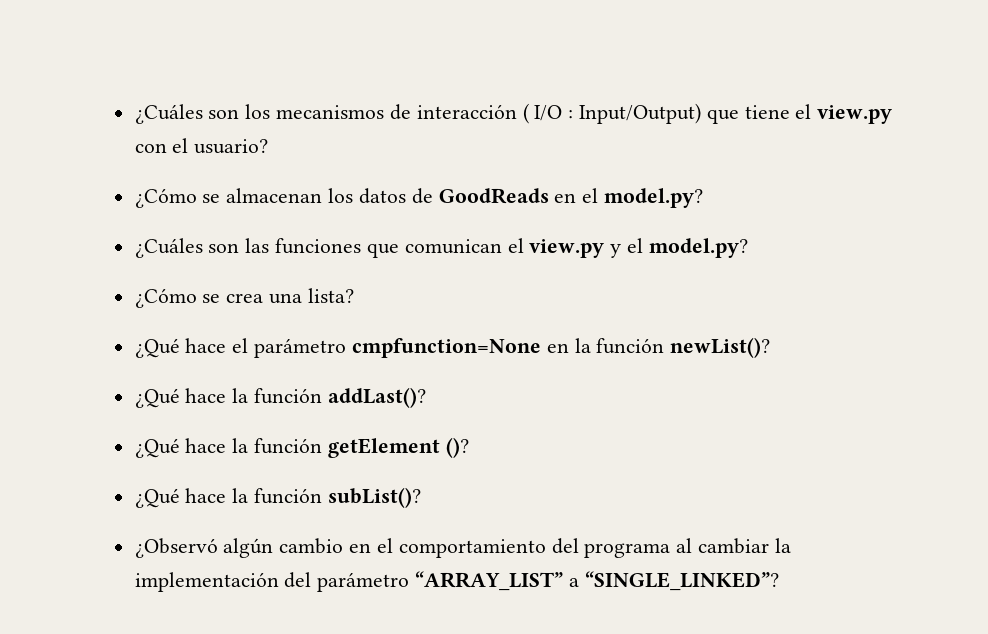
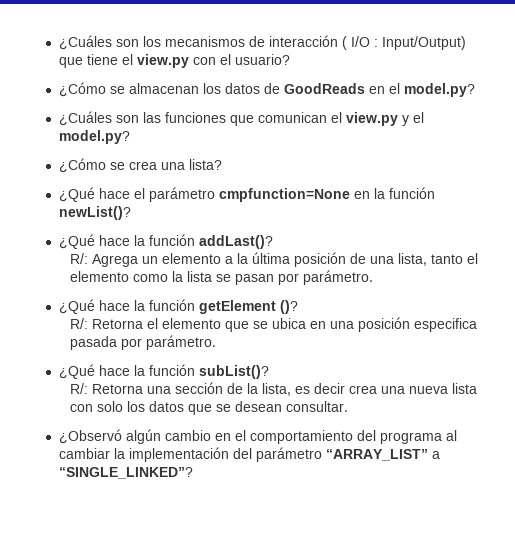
+ R/: Agrega un elemento a la última posición de una lista, tanto el elemento como la lista se pasan por parámetro.
+ R/: Retorna el elemento que se ubica en una posición especifica pasada por parámetro.
+ R/: Retorna una sección de la lista, es decir crea una nueva lista con solo los datos que se desean consultar.

